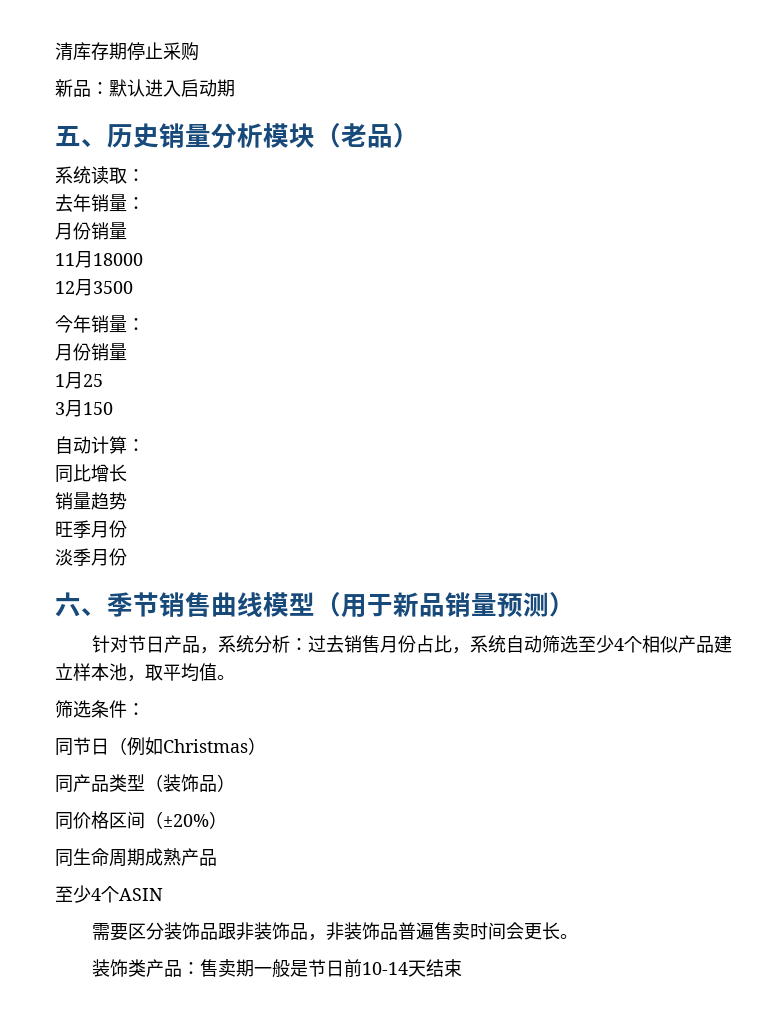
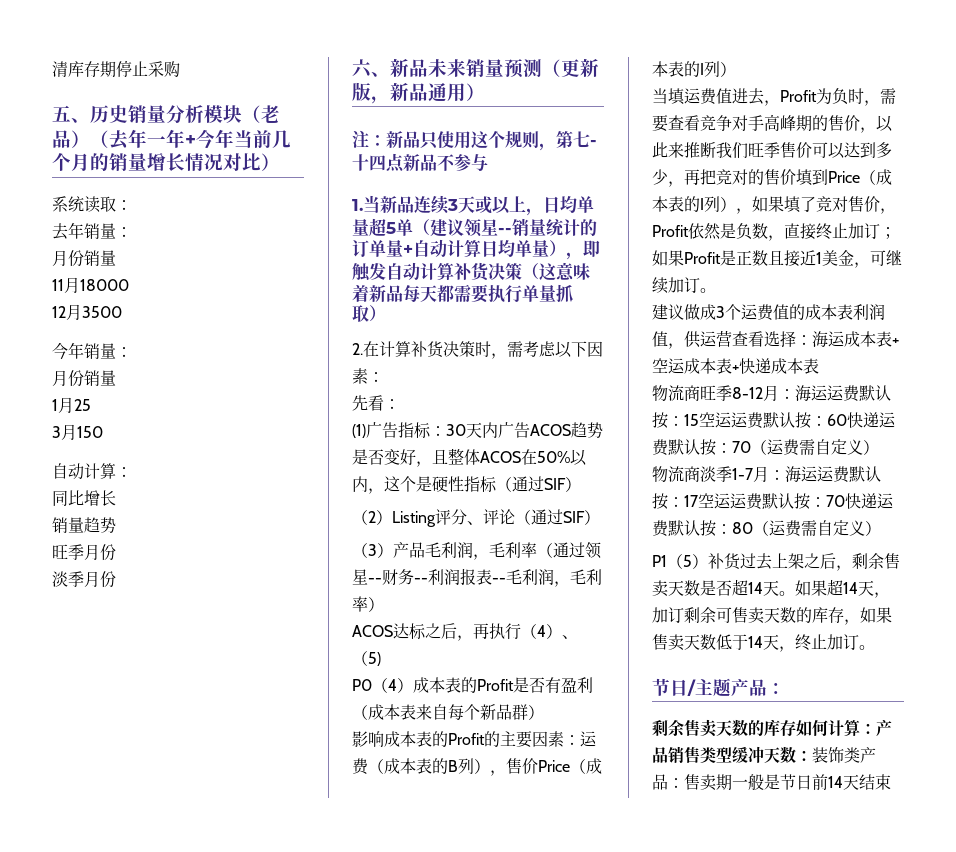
- 新品：默认进入启动期
- 五、历史销量分析模块（老品）
+ 五、历史销量分析模块（老品）（去年一年+今年当前几个月的销量增长情况对比）
- 六、季节销售曲线模型（用于新品销量预测）
- 针对节日产品，系统分析：过去销售月份占比，系统自动筛选至少4个相似产品建立样本池，取平均值。
- 筛选条件：
- 同节日（例如Christmas）
- 同产品类型（装饰品）
- 同价格区间（±20%）
- 同生命周期成熟产品
- 至少4个ASIN
- 需要区分装饰品跟非装饰品，非装饰品普遍售卖时间会更长。
- 装饰类产品：售卖期一般是节日前10-14天结束
+ 六、新品未来销量预测（更新版，新品通用）
+ 注：新品只使用这个规则，第七-十四点新品不参与
+ 1.当新品连续3天或以上，日均单量超5单（建议领星--销量统计的订单量+自动计算日均单量），即触发自动计算补货决策（这意味着新品每天都需要执行单量抓取）
+ 2.在计算补货决策时，需考虑以下因素：
+ 先看：
+ (1)广告指标：30天内广告ACOS趋势是否变好，且整体ACOS在50%以内，这个是硬性指标（通过SIF）
+ （2）Listing评分、评论（通过SIF）
+ （3）产品毛利润，毛利率（通过领星--财务--利润报表--毛利润，毛利率）
+ ACOS达标之后，再执行（4）、（5)
+ P0（4）成本表的Profit是否有盈利（成本表来自每个新品群）
+ 影响成本表的Profit的主要因素：运费（成本表的B列），售价Price（成本表的I列）
+ 当填运费值进去，Profit为负时，需要查看竞争对手高峰期的售价，以此来推断我们旺季售价可以达到多少，再把竞对的售价填到Price（成本表的I列），如果填了竞对售价，Profit依然是负数，直接终止加订；如果Profit是正数且接近1美金，可继续加订。
+ 建议做成3个运费值的成本表利润值，供运营查看选择：海运成本表+空运成本表+快递成本表
+ 物流商旺季8-12月：海运运费默认按：15空运运费默认按：60快递运费默认按：70（运费需自定义）
+ 物流商淡季1-7月：海运运费默认按：17空运运费默认按：70快递运费默认按：80（运费需自定义）
+ P1（5）补货过去上架之后，剩余售卖天数是否超14天。如果超14天，加订剩余可售卖天数的库存，如果售卖天数低于14天，终止加订。
+ 节日/主题产品：
+ 剩余售卖天数的库存如何计算：产品销售类型缓冲天数：装饰类产品：售卖期一般是节日前14天结束

